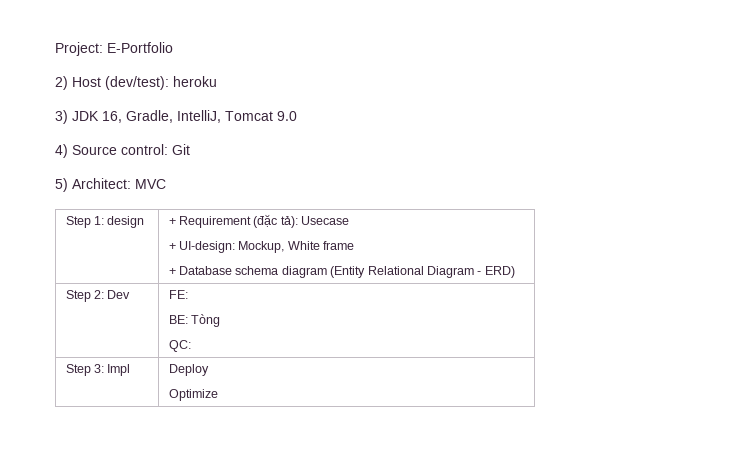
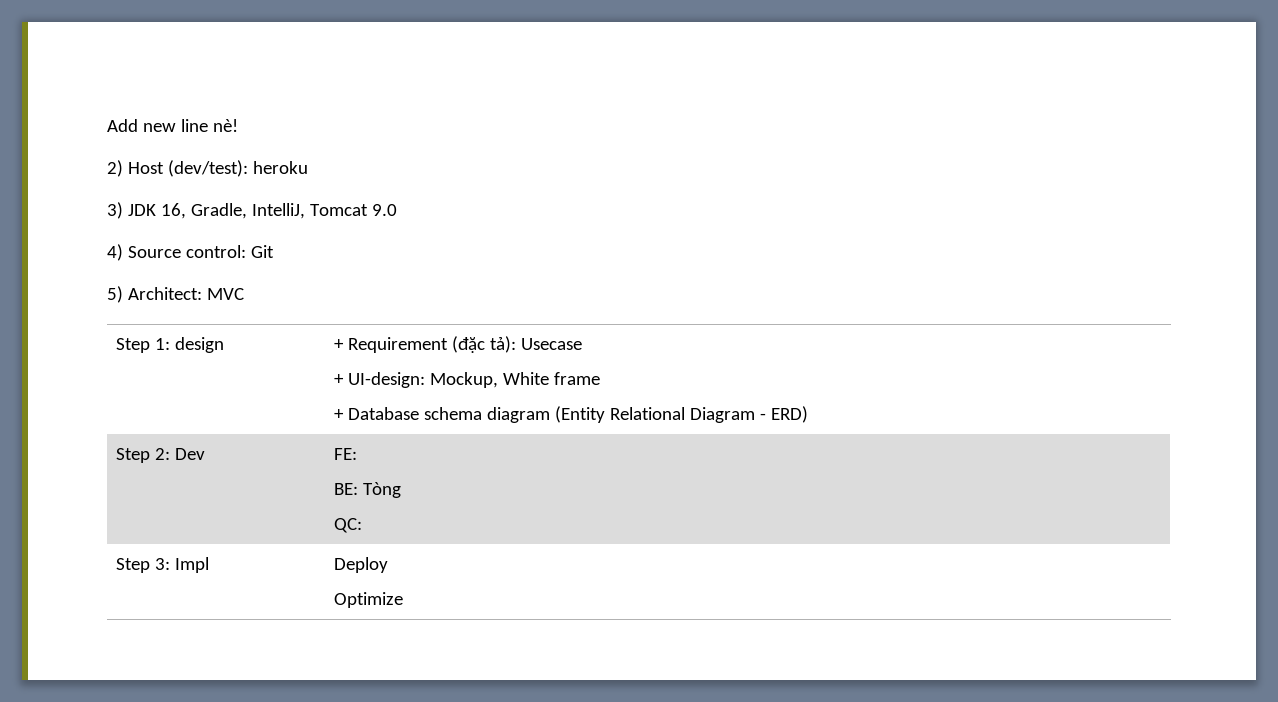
- Project: E-Portfolio
+ Add new line nè!

